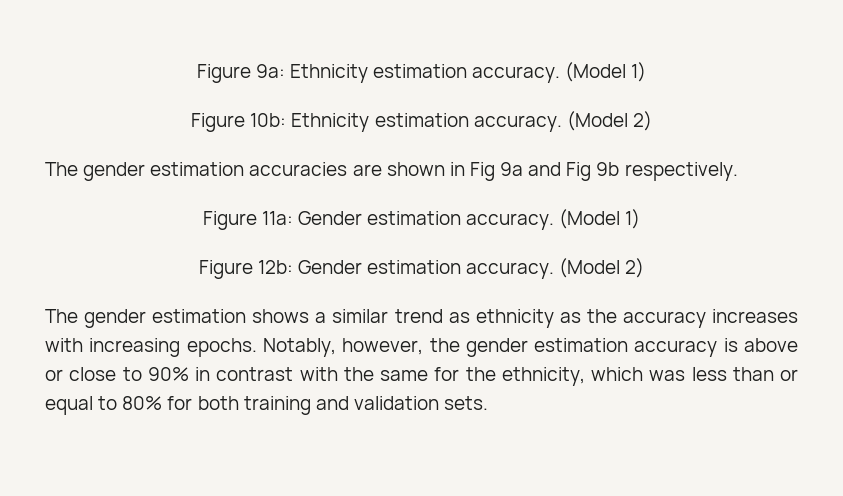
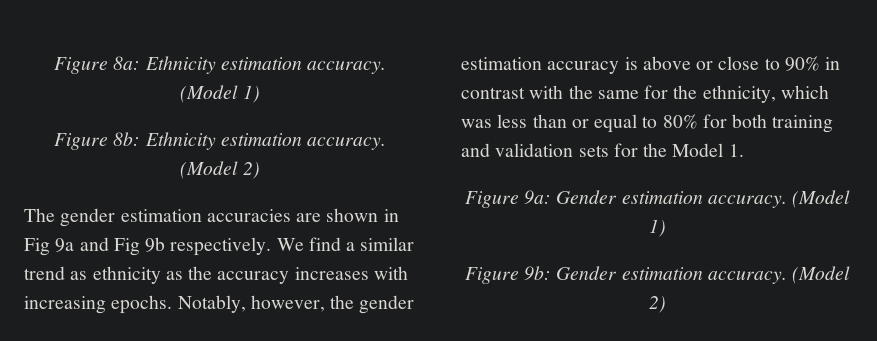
- Figure 9a: Ethnicity estimation accuracy.
+ Figure 8a: Ethnicity estimation accuracy.
- Figure 10b: Ethnicity estimation accuracy.
+ Figure 8b: Ethnicity estimation accuracy.
- The gender estimation accuracies are shown in Fig 9a and Fig 9b respectively.
- Figure 11a: Gender estimation accuracy. (Model 1)
- Figure 12b: Gender estimation accuracy. (Model 2)
- The gender estimation shows a similar trend as ethnicity as the accuracy increases with increasing epochs.
+ The gender estimation accuracies are shown in Fig 9a and Fig 9b respectively. We find a similar trend as ethnicity as the accuracy increases with increasing epochs.
- Notably, however, the gender estimation accuracy is above or close to 90% in contrast with the same for the ethnicity, which was less than or equal to 80% for both training and validation sets.
+ Notably, however, the gender estimation accuracy is above or close to 90% in contrast with the same for the ethnicity, which was less than or equal to 80% for both training and validation sets for the Model 1.
+ Figure 9a: Gender estimation accuracy. (Model 1)
+ Figure 9b: Gender estimation accuracy. (Model 2)

